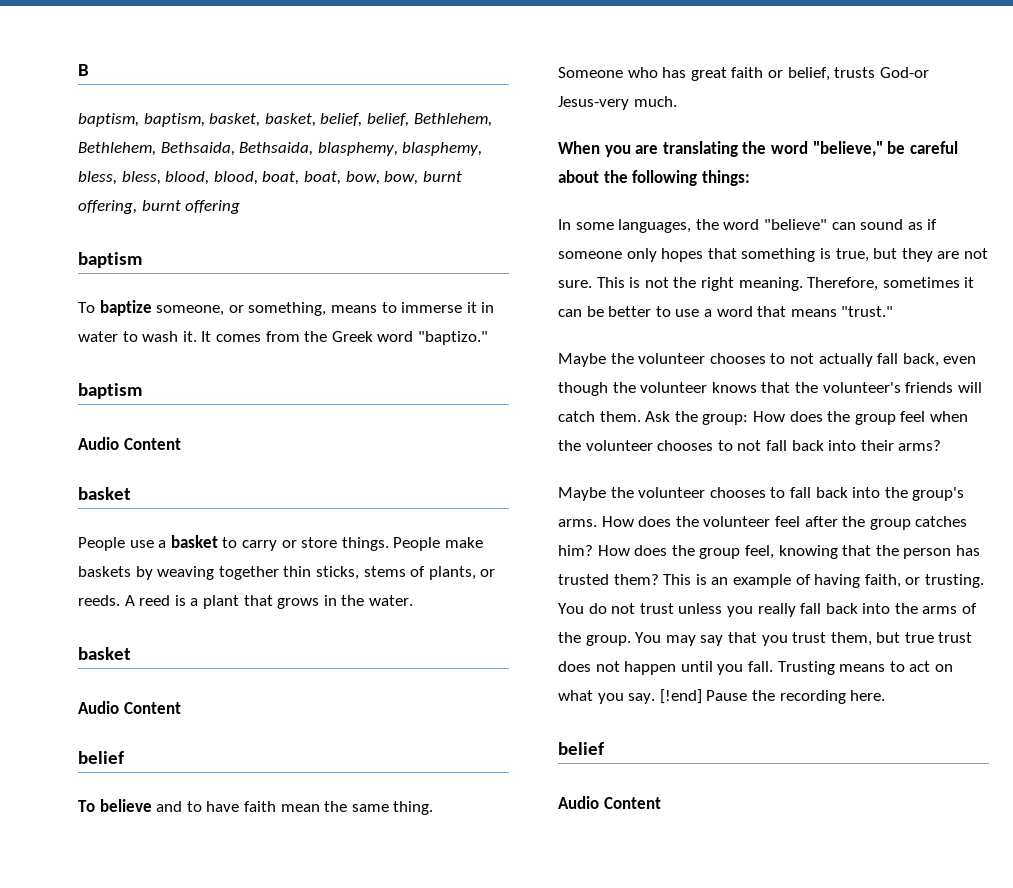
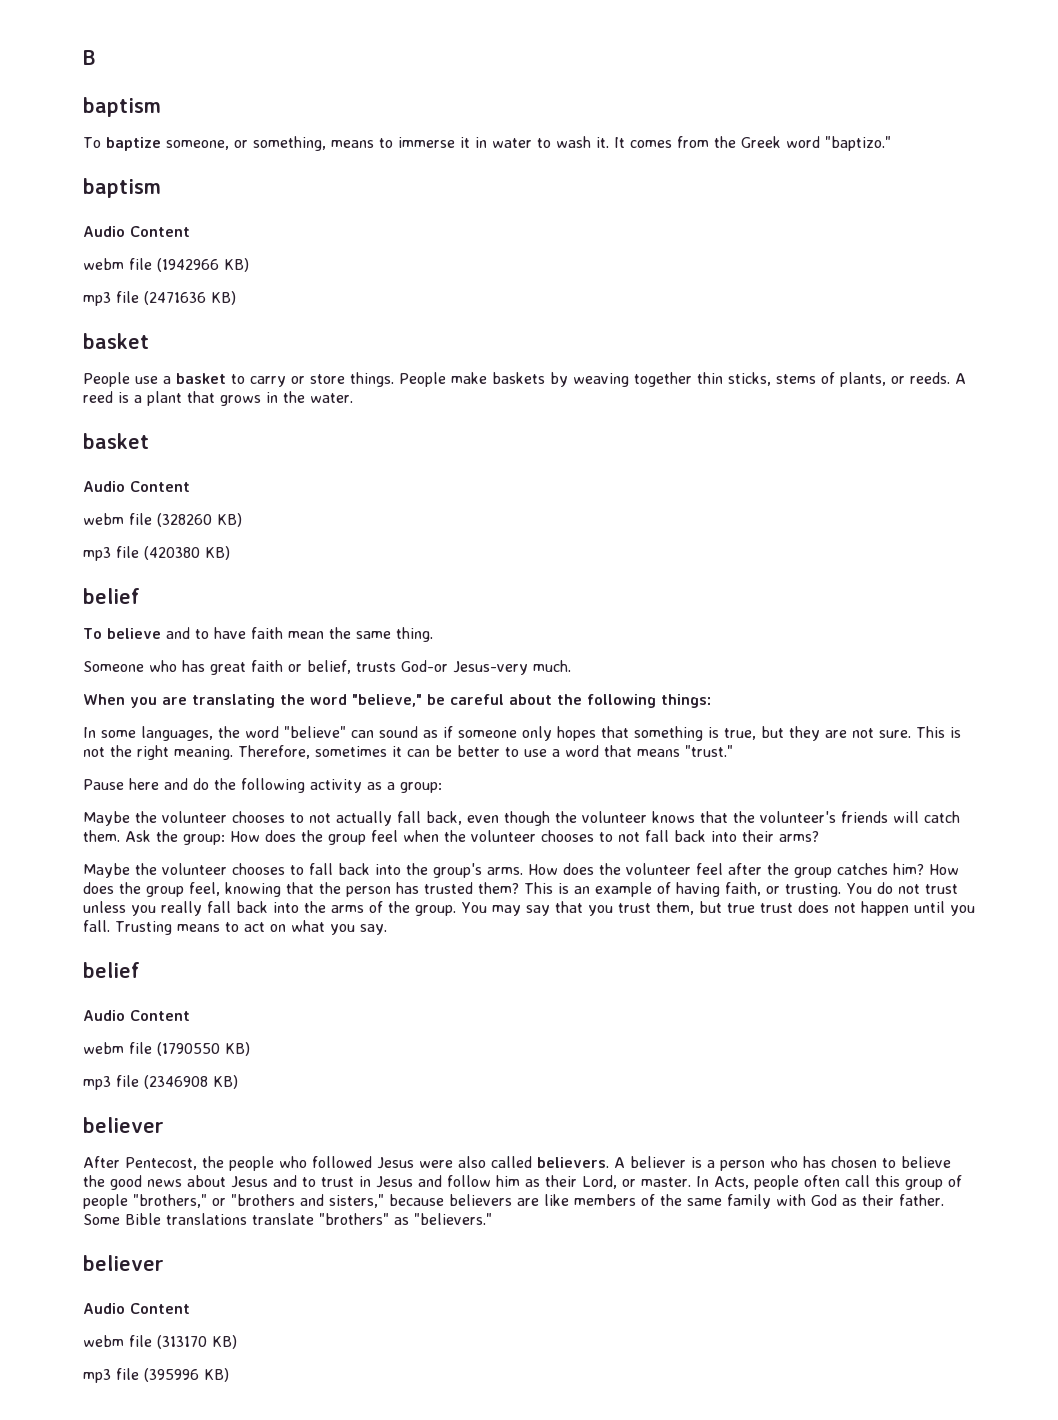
- baptism, baptism, basket, basket, belief, belief, Bethlehem, Bethlehem, Bethsaida, Bethsaida, blasphemy, blasphemy, bless, bless, blood, blood, boat, boat, bow, bow, burnt offering, burnt offering
+ webm file (1942966 KB)
+ mp3 file (2471636 KB)
+ webm file (328260 KB)
+ mp3 file (420380 KB)
+ Pause here and do the following activity as a group:
- Trusting means to act on what you say. [!end] Pause the recording here.
+ Trusting means to act on what you say.
  belief
  Audio Content
+ webm file (1790550 KB)
+ mp3 file (2346908 KB)
+ believer
+ After Pentecost, the people who followed Jesus were also called believers. A believer is a person who has chosen to believe the good news about Jesus and to trust in Jesus and follow him as their Lord, or master. In Acts, people often call this group of people "brothers," or "brothers and sisters," because believers are like members of the same family with God as their father. Some Bible translations translate "brothers" as "believers."
+ believer
+ Audio Content
+ webm file (313170 KB)
+ mp3 file (395996 KB)

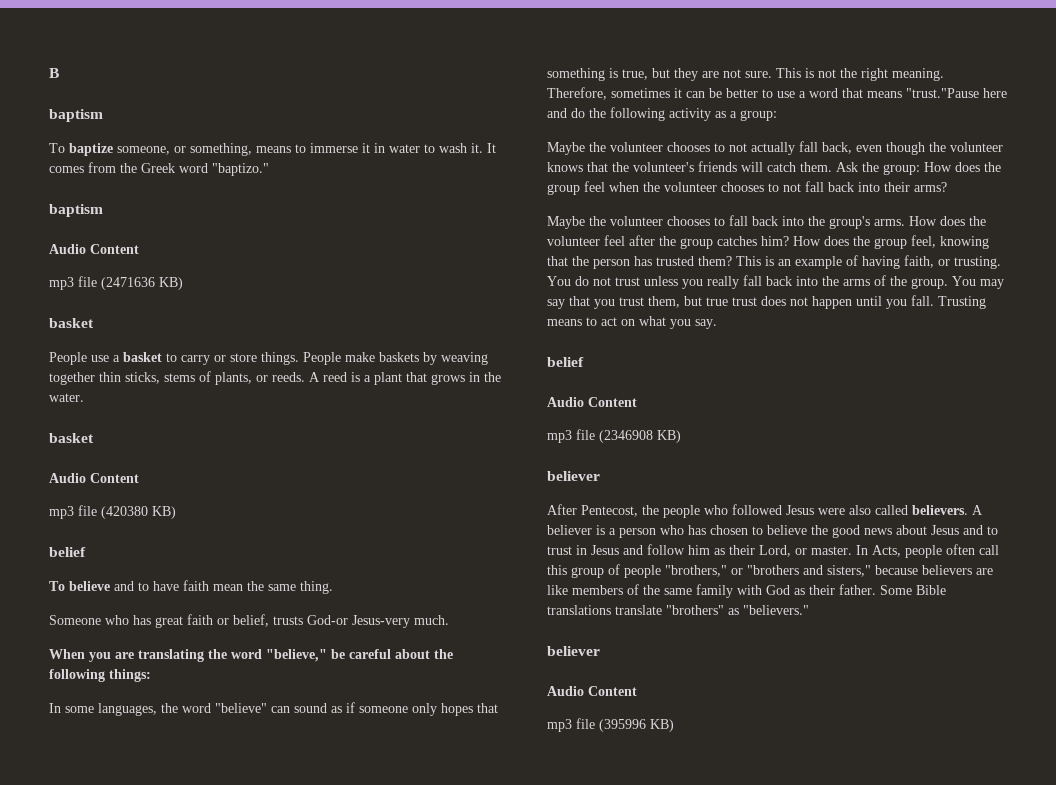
- webm file (1942966 KB)
- webm file (328260 KB)
- Therefore, sometimes it can be better to use a word that means "trust."
- Pause here and do the following activity as a group:
+ Therefore, sometimes it can be better to use a word that means "trust."Pause here and do the following activity as a group:
- webm file (1790550 KB)
- webm file (313170 KB)

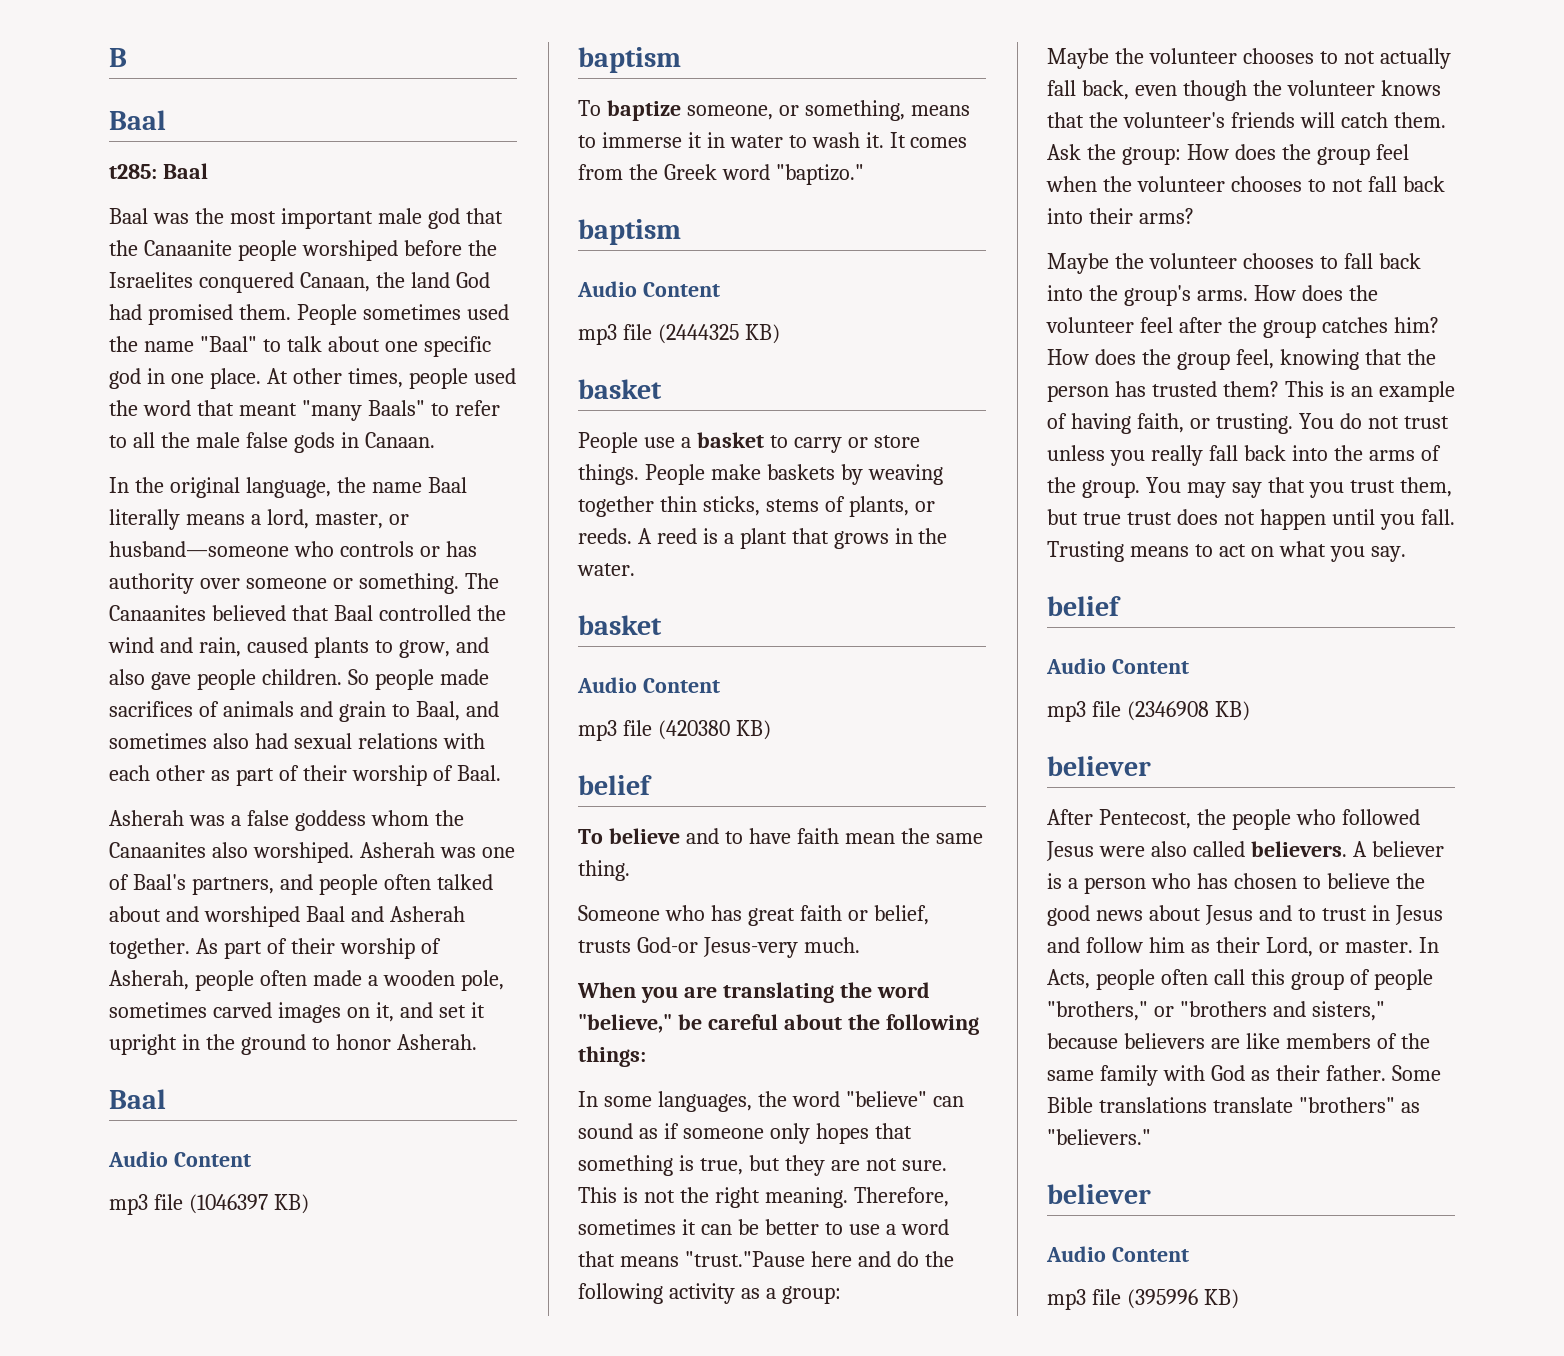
  B
+ Baal
+ t285: Baal
+ Baal was the most important male god that the Canaanite people worshiped before the Israelites conquered Canaan, the land God had promised them. People sometimes used the name "Baal" to talk about one specific god in one place. At other times, people used the word that meant "many Baals" to refer to all the male false gods in Canaan.
+ In the original language, the name Baal literally means a lord, master, or husband—someone who controls or has authority over someone or something. The Canaanites believed that Baal controlled the wind and rain, caused plants to grow, and also gave people children. So people made sacrifices of animals and grain to Baal, and sometimes also had sexual relations with each other as part of their worship of Baal.
+ Asherah was a false goddess whom the Canaanites also worshiped. Asherah was one of Baal's partners, and people often talked about and worshiped Baal and Asherah together. As part of their worship of Asherah, people often made a wooden pole, sometimes carved images on it, and set it upright in the ground to honor Asherah.
+ Baal
+ Audio Content
+ mp3 file (1046397 KB)
- mp3 file (2471636 KB)
+ mp3 file (2444325 KB)

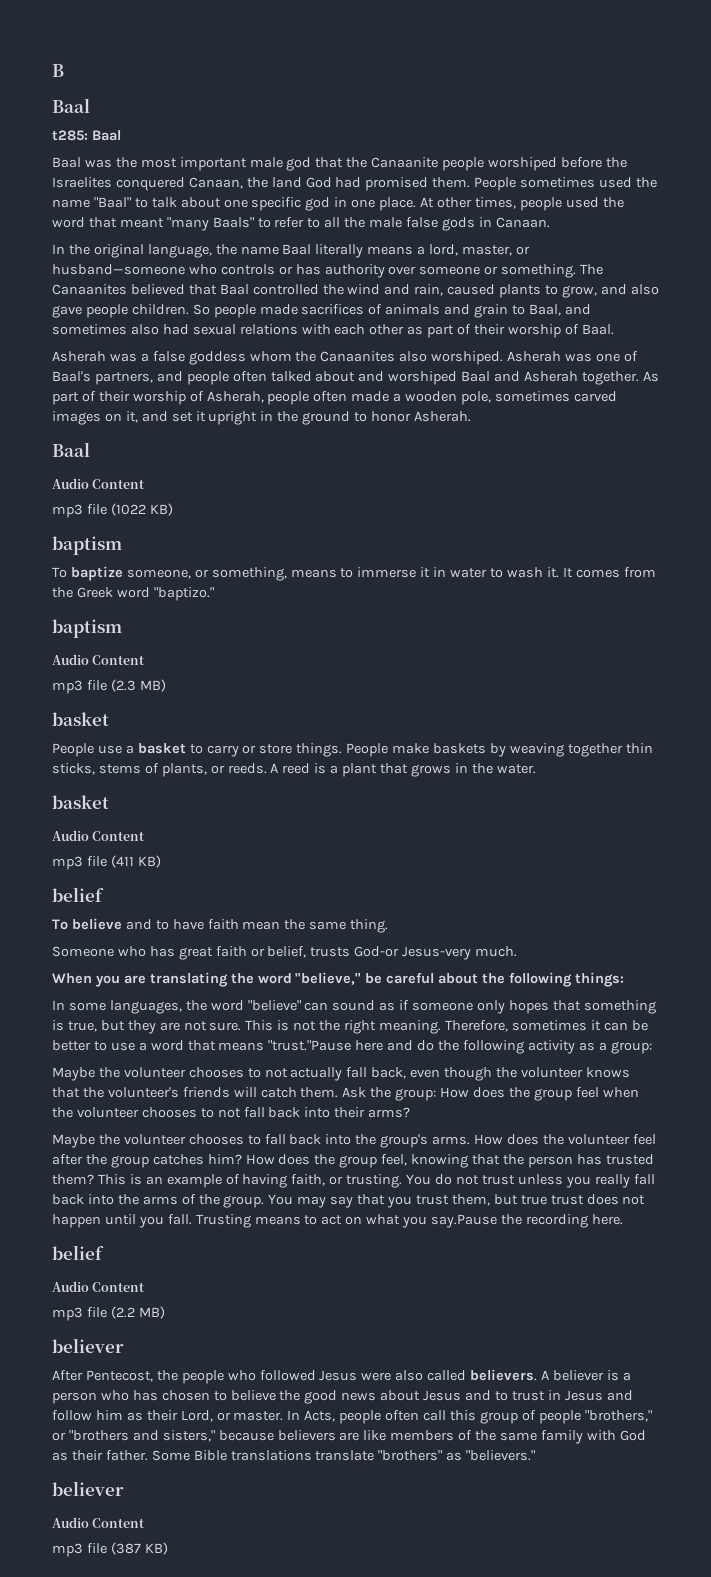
- mp3 file (1046397 KB)
+ mp3 file (1022 KB)
- mp3 file (2444325 KB)
+ mp3 file (2.3 MB)
- mp3 file (420380 KB)
+ mp3 file (411 KB)
- Trusting means to act on what you say.
+ Trusting means to act on what you say.Pause the recording here.
- mp3 file (2346908 KB)
+ mp3 file (2.2 MB)
- mp3 file (395996 KB)
+ mp3 file (387 KB)

